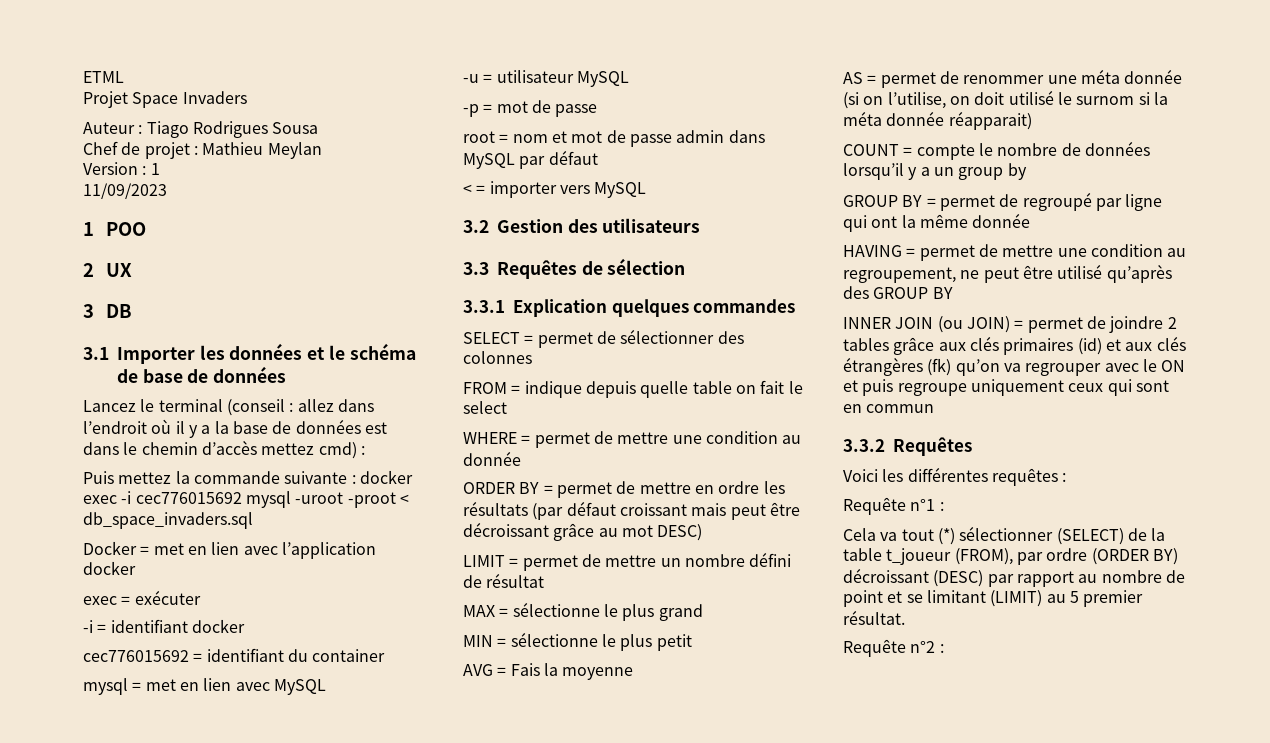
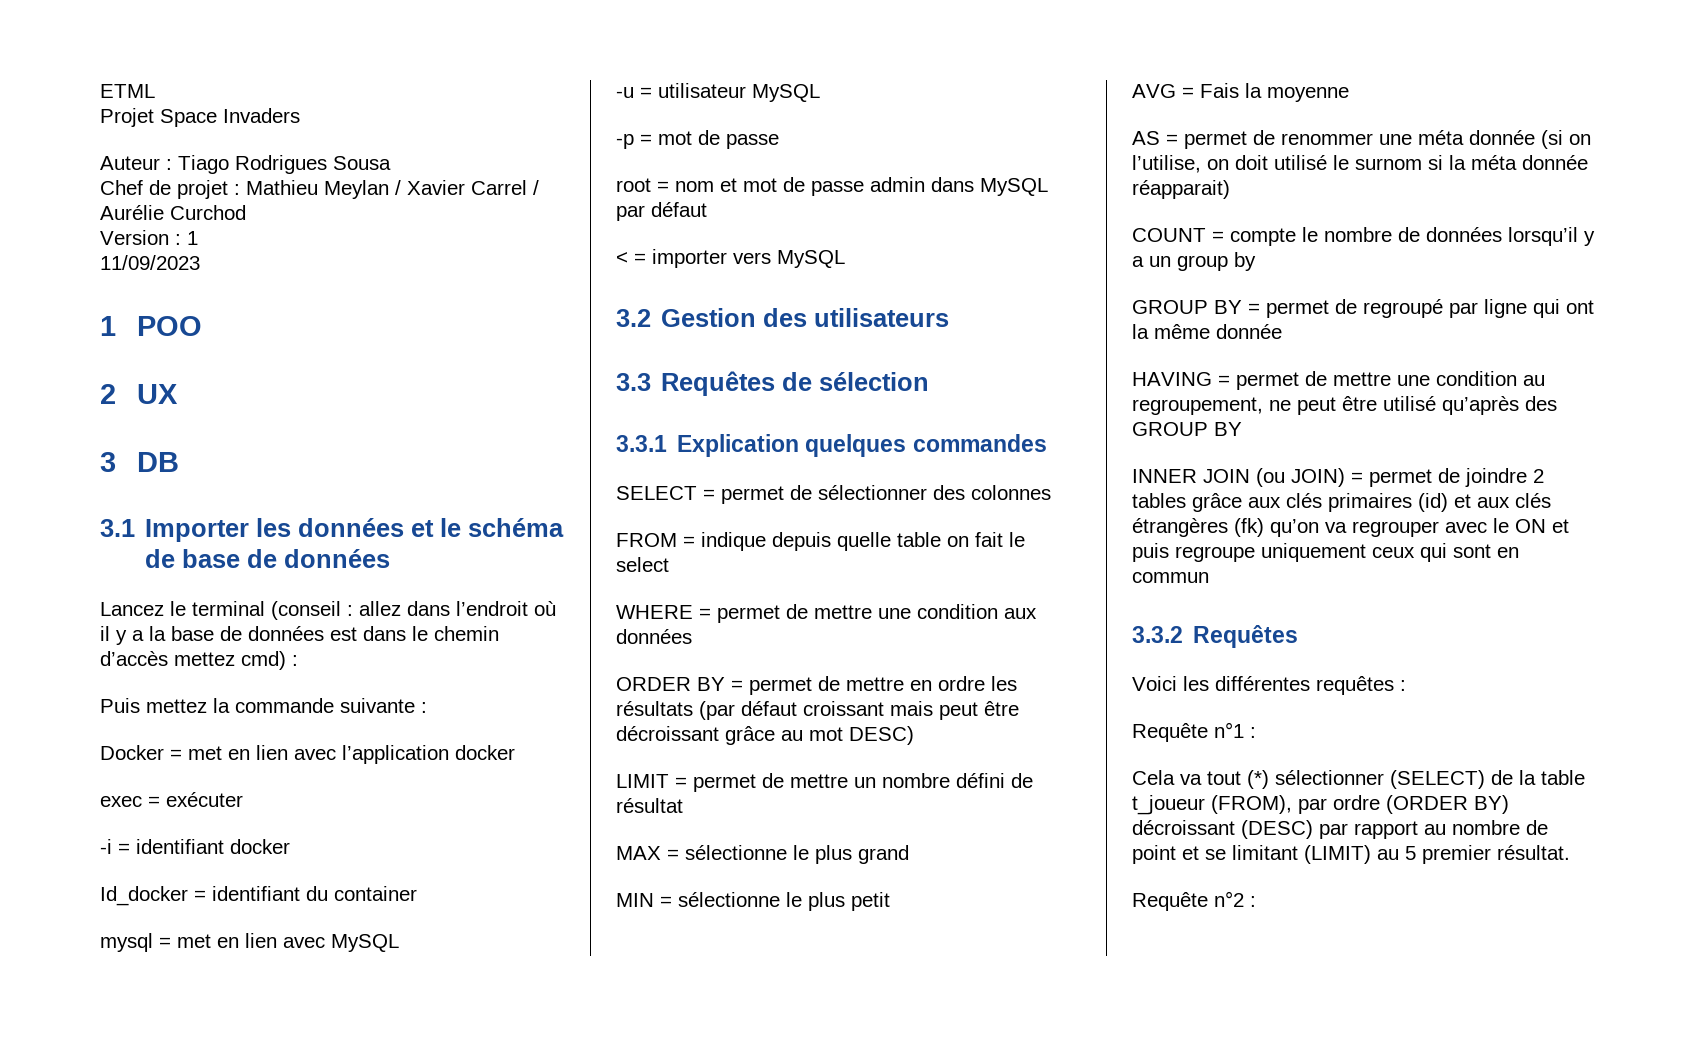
- Chef de projet : Mathieu Meylan
+ Chef de projet : Mathieu Meylan / Xavier Carrel / Aurélie Curchod
- Puis mettez la commande suivante : docker exec -i cec776015692 mysql -uroot -proot < db_space_invaders.sql
+ Puis mettez la commande suivante :
- cec776015692 = identifiant du container
+ Id_docker = identifiant du container
- WHERE = permet de mettre une condition au donnée
+ WHERE = permet de mettre une condition aux données

